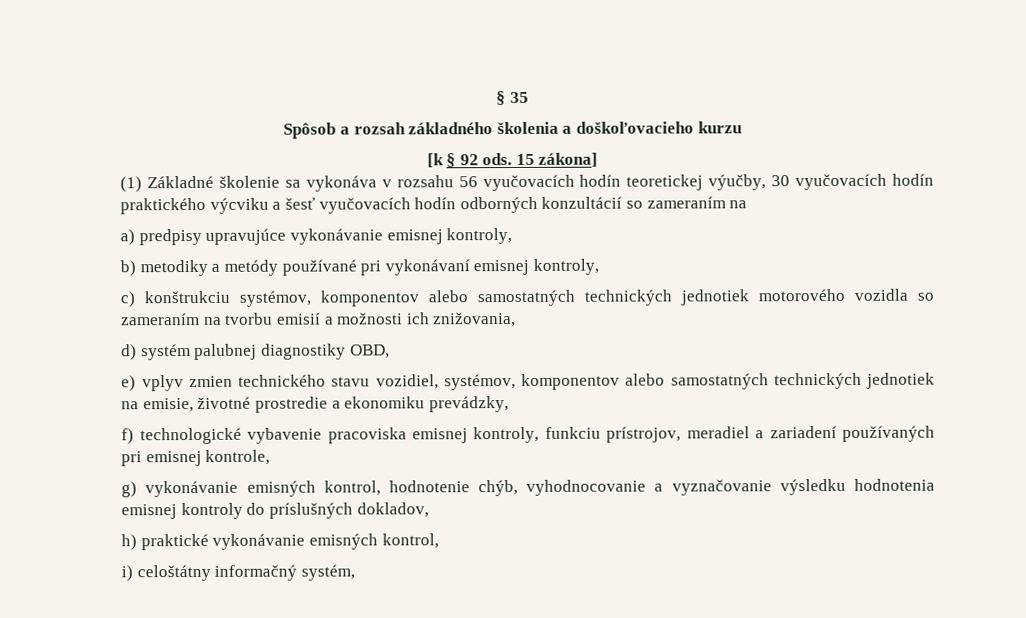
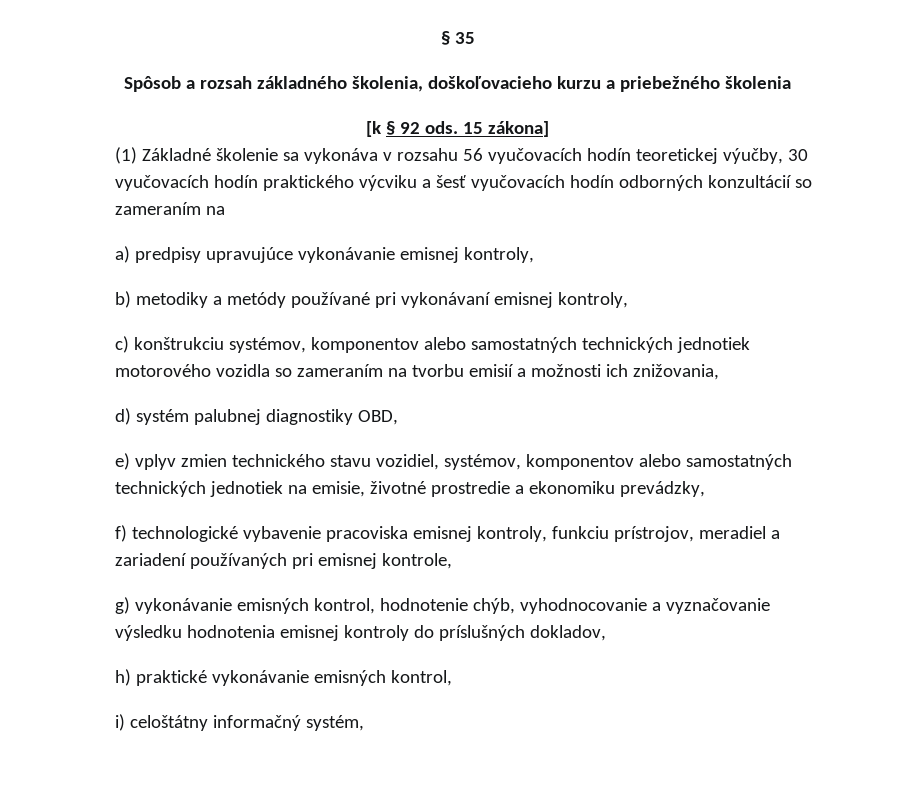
- Spôsob a rozsah základného školenia a doškoľovacieho kurzu
+ Spôsob a rozsah základného školenia, doškoľovacieho kurzu a priebežného školenia

